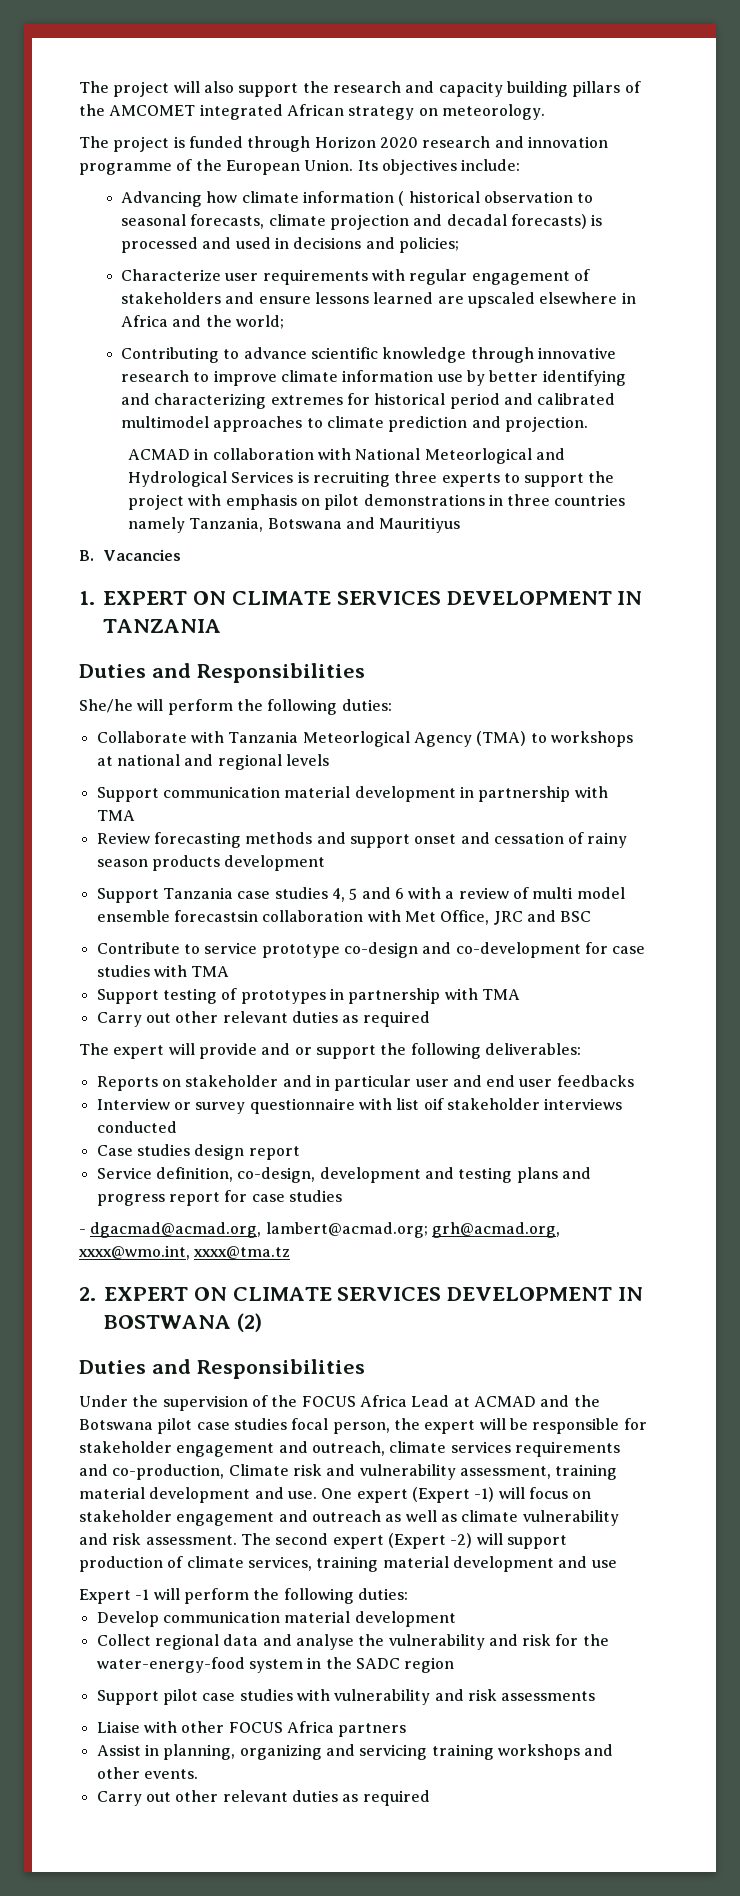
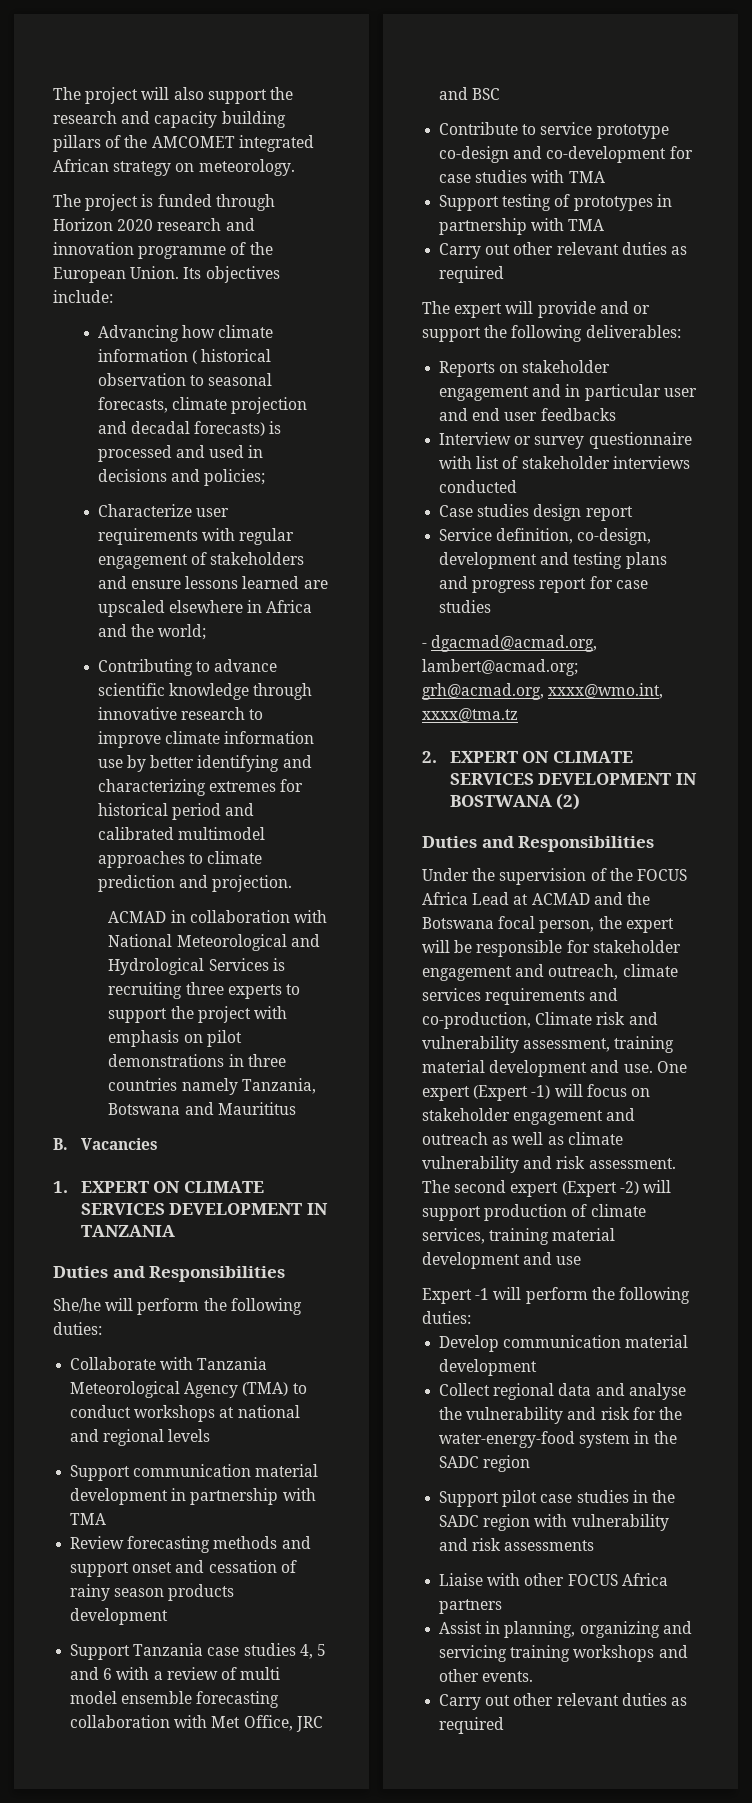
- ACMAD in collaboration with National Meteorlogical and Hydrological Services is recruiting three experts to support the project with emphasis on pilot demonstrations in three countries namely Tanzania, Botswana and Mauritiyus
+ ACMAD in collaboration with National Meteorological and Hydrological Services is recruiting three experts to support the project with emphasis on pilot demonstrations in three countries namely Tanzania, Botswana and Maurititus
- Collaborate with Tanzania Meteorlogical Agency (TMA) to workshops at national and regional levels
+ Collaborate with Tanzania Meteorological Agency (TMA) to conduct workshops at national and regional levels
- Support Tanzania case studies 4, 5 and 6 with a review of multi model ensemble forecastsin collaboration with Met Office, JRC and BSC
+ Support Tanzania case studies 4, 5 and 6 with a review of multi model ensemble forecasting collaboration with Met Office, JRC and BSC
- Reports on stakeholder and in particular user and end user feedbacks
+ Reports on stakeholder engagement and in particular user and end user feedbacks
- Interview or survey questionnaire with list oif stakeholder interviews conducted
+ Interview or survey questionnaire with list of stakeholder interviews conducted
- Under the supervision of the FOCUS Africa Lead at ACMAD and the Botswana pilot case studies focal person, the expert will be responsible for stakeholder engagement and outreach, climate services requirements and co-production, Climate risk and vulnerability assessment, training material development and use.
+ Under the supervision of the FOCUS Africa Lead at ACMAD and the Botswana focal person, the expert will be responsible for stakeholder engagement and outreach, climate services requirements and co-production, Climate risk and vulnerability assessment, training material development and use.
- Support pilot case studies with vulnerability and risk assessments
+ Support pilot case studies in the SADC region with vulnerability and risk assessments

